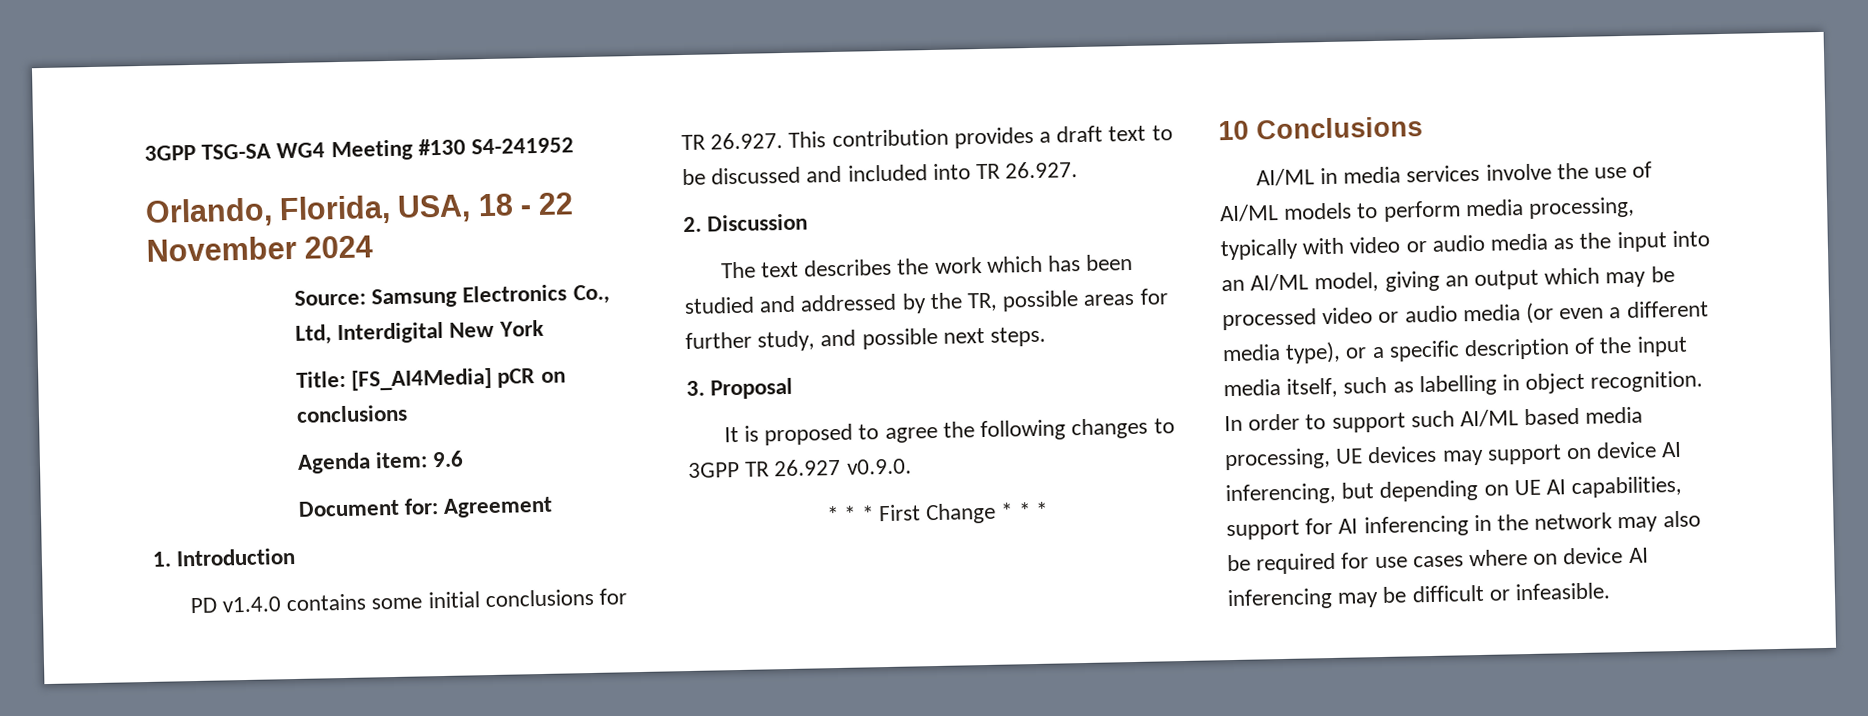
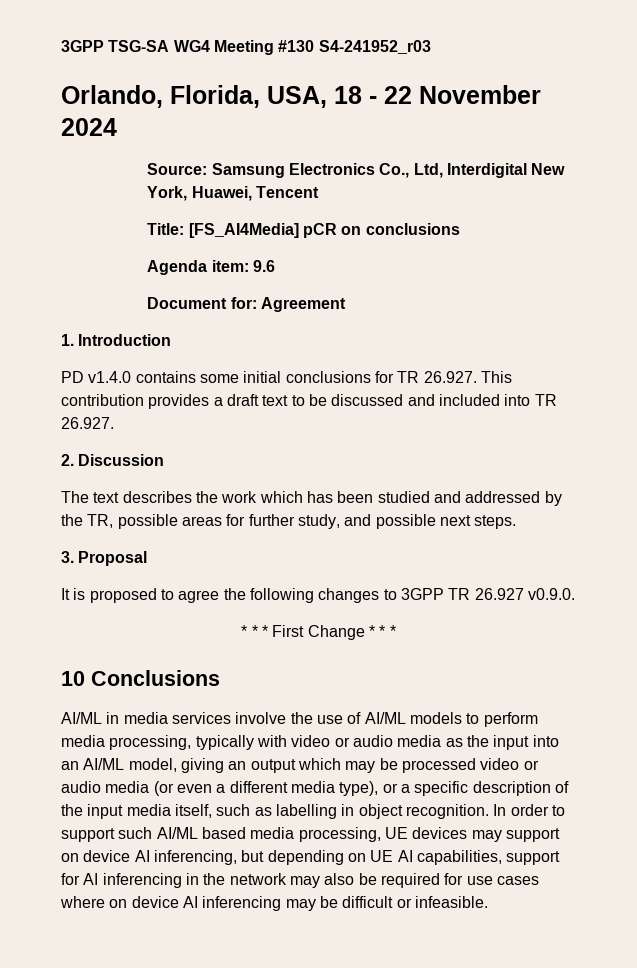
- 3GPP TSG-SA WG4 Meeting #130 S4-241952
+ 3GPP TSG-SA WG4 Meeting #130 S4-241952_r03
- Source: Samsung Electronics Co., Ltd, Interdigital New York
+ Source: Samsung Electronics Co., Ltd, Interdigital New York, Huawei, Tencent

